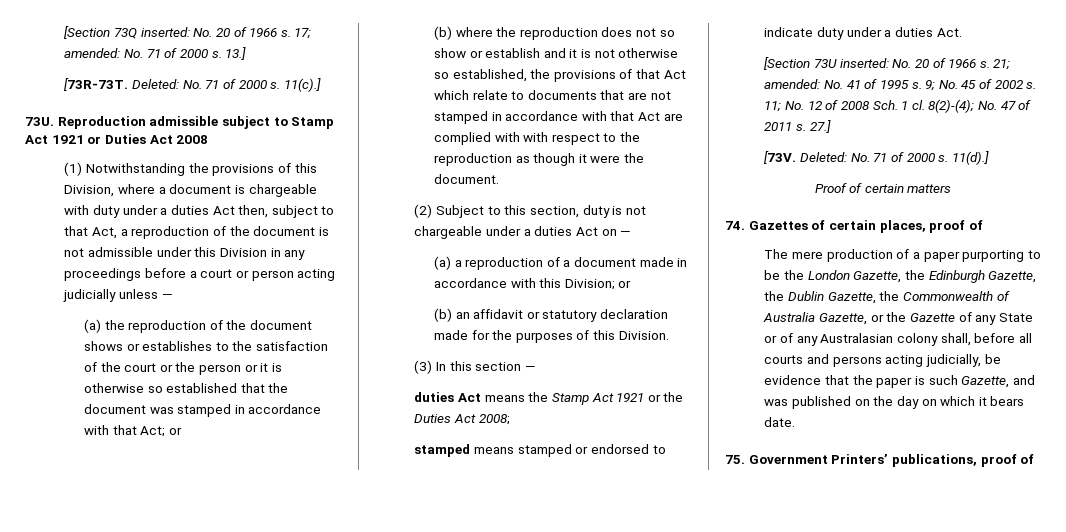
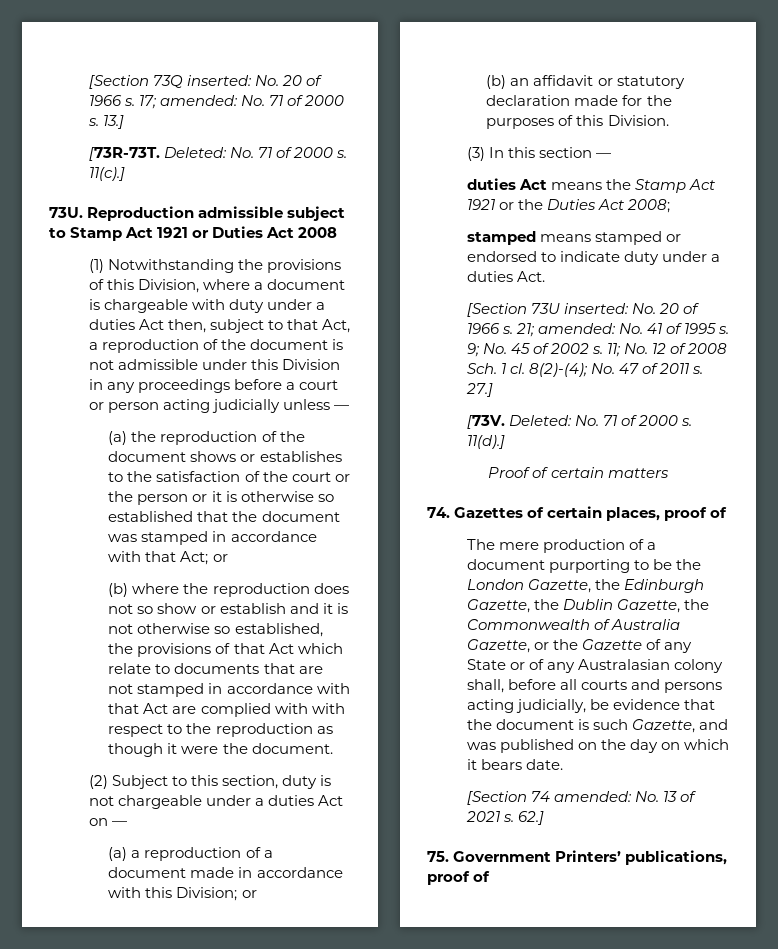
- The mere production of a paper purporting to be the London Gazette, the Edinburgh Gazette, the Dublin Gazette, the Commonwealth of Australia Gazette, or the Gazette of any State or of any Australasian colony shall, before all courts and persons acting judicially, be evidence that the paper is such Gazette, and was published on the day on which it bears date.
+ The mere production of a document purporting to be the London Gazette, the Edinburgh Gazette, the Dublin Gazette, the Commonwealth of Australia Gazette, or the Gazette of any State or of any Australasian colony shall, before all courts and persons acting judicially, be evidence that the document is such Gazette, and was published on the day on which it bears date.
+ [Section 74 amended: No. 13 of 2021 s. 62.]

